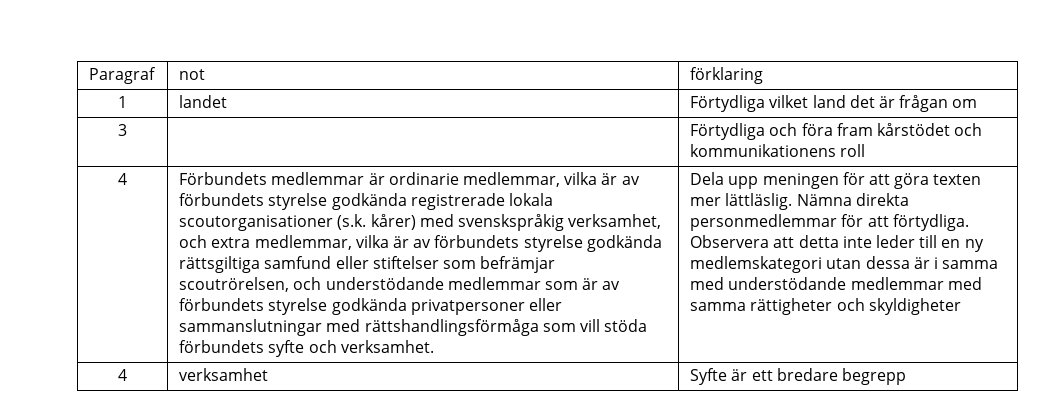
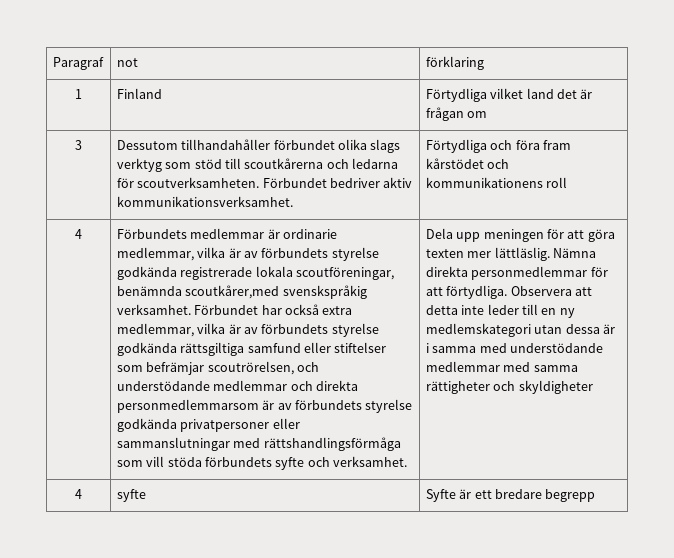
- 1 | landet | Förtydliga vilket land det är frågan om
+ 1 | Finland | Förtydliga vilket land det är frågan om
- 3 | | Förtydliga och föra fram kårstödet och kommunikationens roll
+ 3 | Dessutom tillhandahåller förbundet olika slags verktyg som stöd till scoutkårerna och ledarna för scoutverksamheten. Förbundet bedriver aktiv kommunikationsverksamhet. | Förtydliga och föra fram kårstödet och kommunikationens roll
- Förbundets medlemmar är ordinarie medlemmar, vilka är av förbundets styrelse godkända registrerade lokala scoutorganisationer (s.k. kårer) med svenskspråkig verksamhet, och extra medlemmar, vilka är av förbundets styrelse godkända rättsgiltiga samfund eller stiftelser som befrämjar scoutrörelsen, och understödande medlemmar som är av förbundets styrelse godkända privatpersoner eller sammanslutningar med rättshandlingsförmåga som vill stöda förbundets syfte och verksamhet.
+ Förbundets medlemmar är ordinarie medlemmar, vilka är av förbundets styrelse godkända registrerade lokala scoutföreningar, benämnda scoutkårer,med svenskspråkig verksamhet. Förbundet har också extra medlemmar, vilka är av förbundets styrelse godkända rättsgiltiga samfund eller stiftelser som befrämjar scoutrörelsen, och understödande medlemmar och direkta personmedlemmarsom är av förbundets styrelse godkända privatpersoner eller sammanslutningar med rättshandlingsförmåga som vill stöda förbundets syfte och verksamhet.
- 4 | verksamhet | Syfte är ett bredare begrepp
+ 4 | syfte | Syfte är ett bredare begrepp

